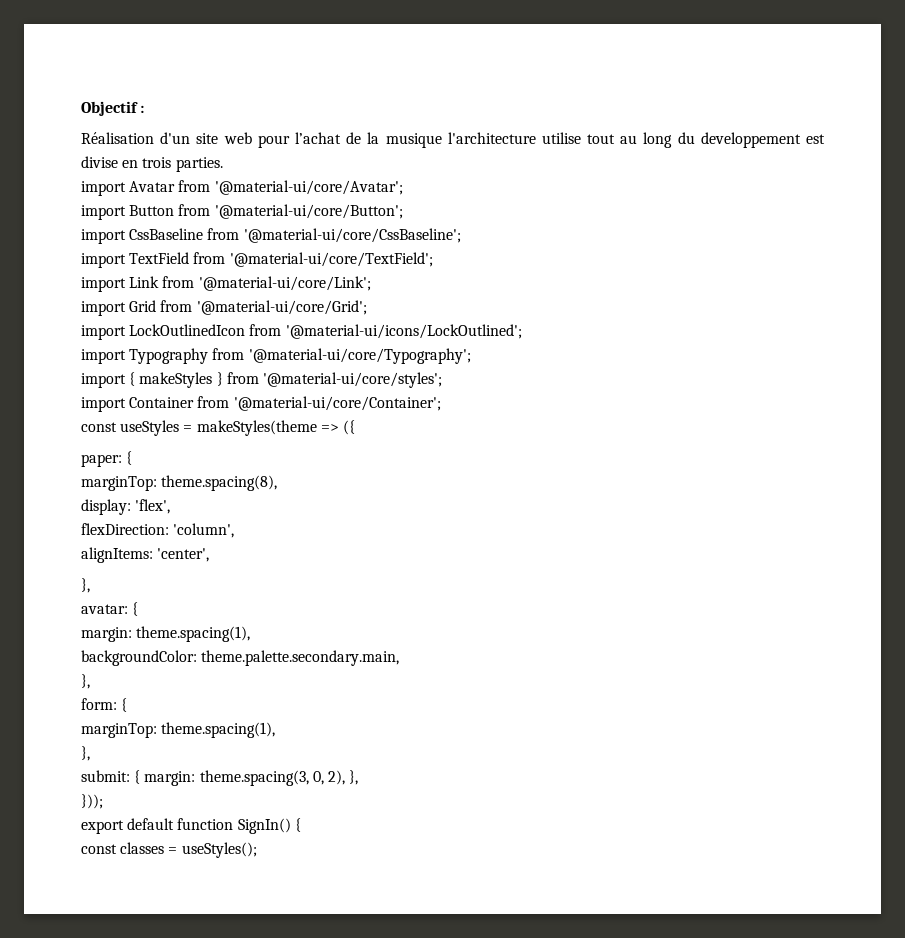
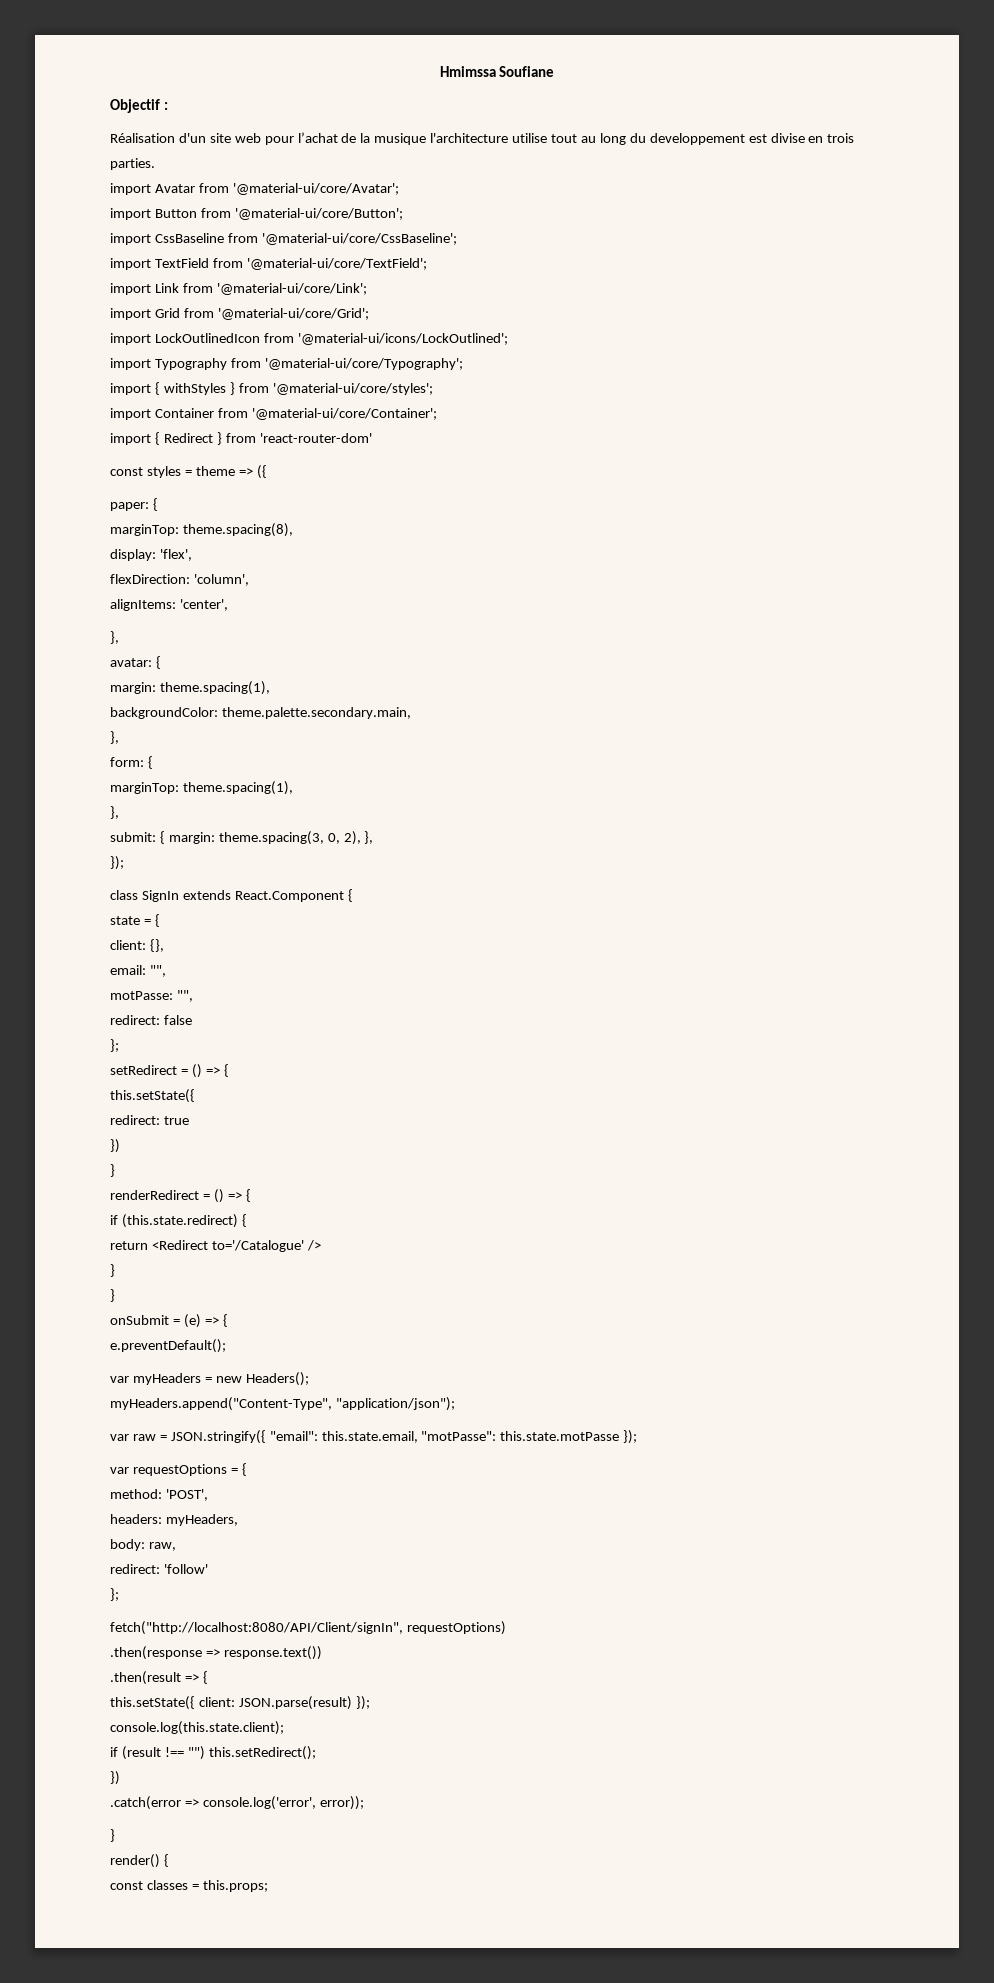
+ Hmimssa Soufiane
- import { makeStyles } from '@material-ui/core/styles';
+ import { withStyles } from '@material-ui/core/styles';
- const useStyles = makeStyles(theme => ({
+ import { Redirect } from 'react-router-dom'
+ const styles = theme => ({
  submit: { margin: theme.spacing(3, 0, 2), },
- }));
- export default function SignIn() {
+ });
+ class SignIn extends React.Component {
+ state = {
+ client: {},
+ email: "",
+ motPasse: "",
+ redirect: false
+ };
+ setRedirect = () => {
+ this.setState({
+ redirect: true
+ })
+ }
+ renderRedirect = () => {
+ if (this.state.redirect) {
+ return <Redirect to='/Catalogue' />
+ }
+ }
+ onSubmit = (e) => {
+ e.preventDefault();
+ var myHeaders = new Headers();
+ myHeaders.append("Content-Type", "application/json");
+ var raw = JSON.stringify({ "email": this.state.email, "motPasse": this.state.motPasse });
+ var requestOptions = {
+ method: 'POST',
+ headers: myHeaders,
+ body: raw,
+ redirect: 'follow'
+ };
+ fetch("http://localhost:8080/API/Client/signIn", requestOptions)
+ .then(response => response.text())
+ .then(result => {
+ this.setState({ client: JSON.parse(result) });
+ console.log(this.state.client);
+ if (result !== "") this.setRedirect();
+ })
+ .catch(error => console.log('error', error));
+ }
+ render() {
- const classes = useStyles();
+ const classes = this.props;

